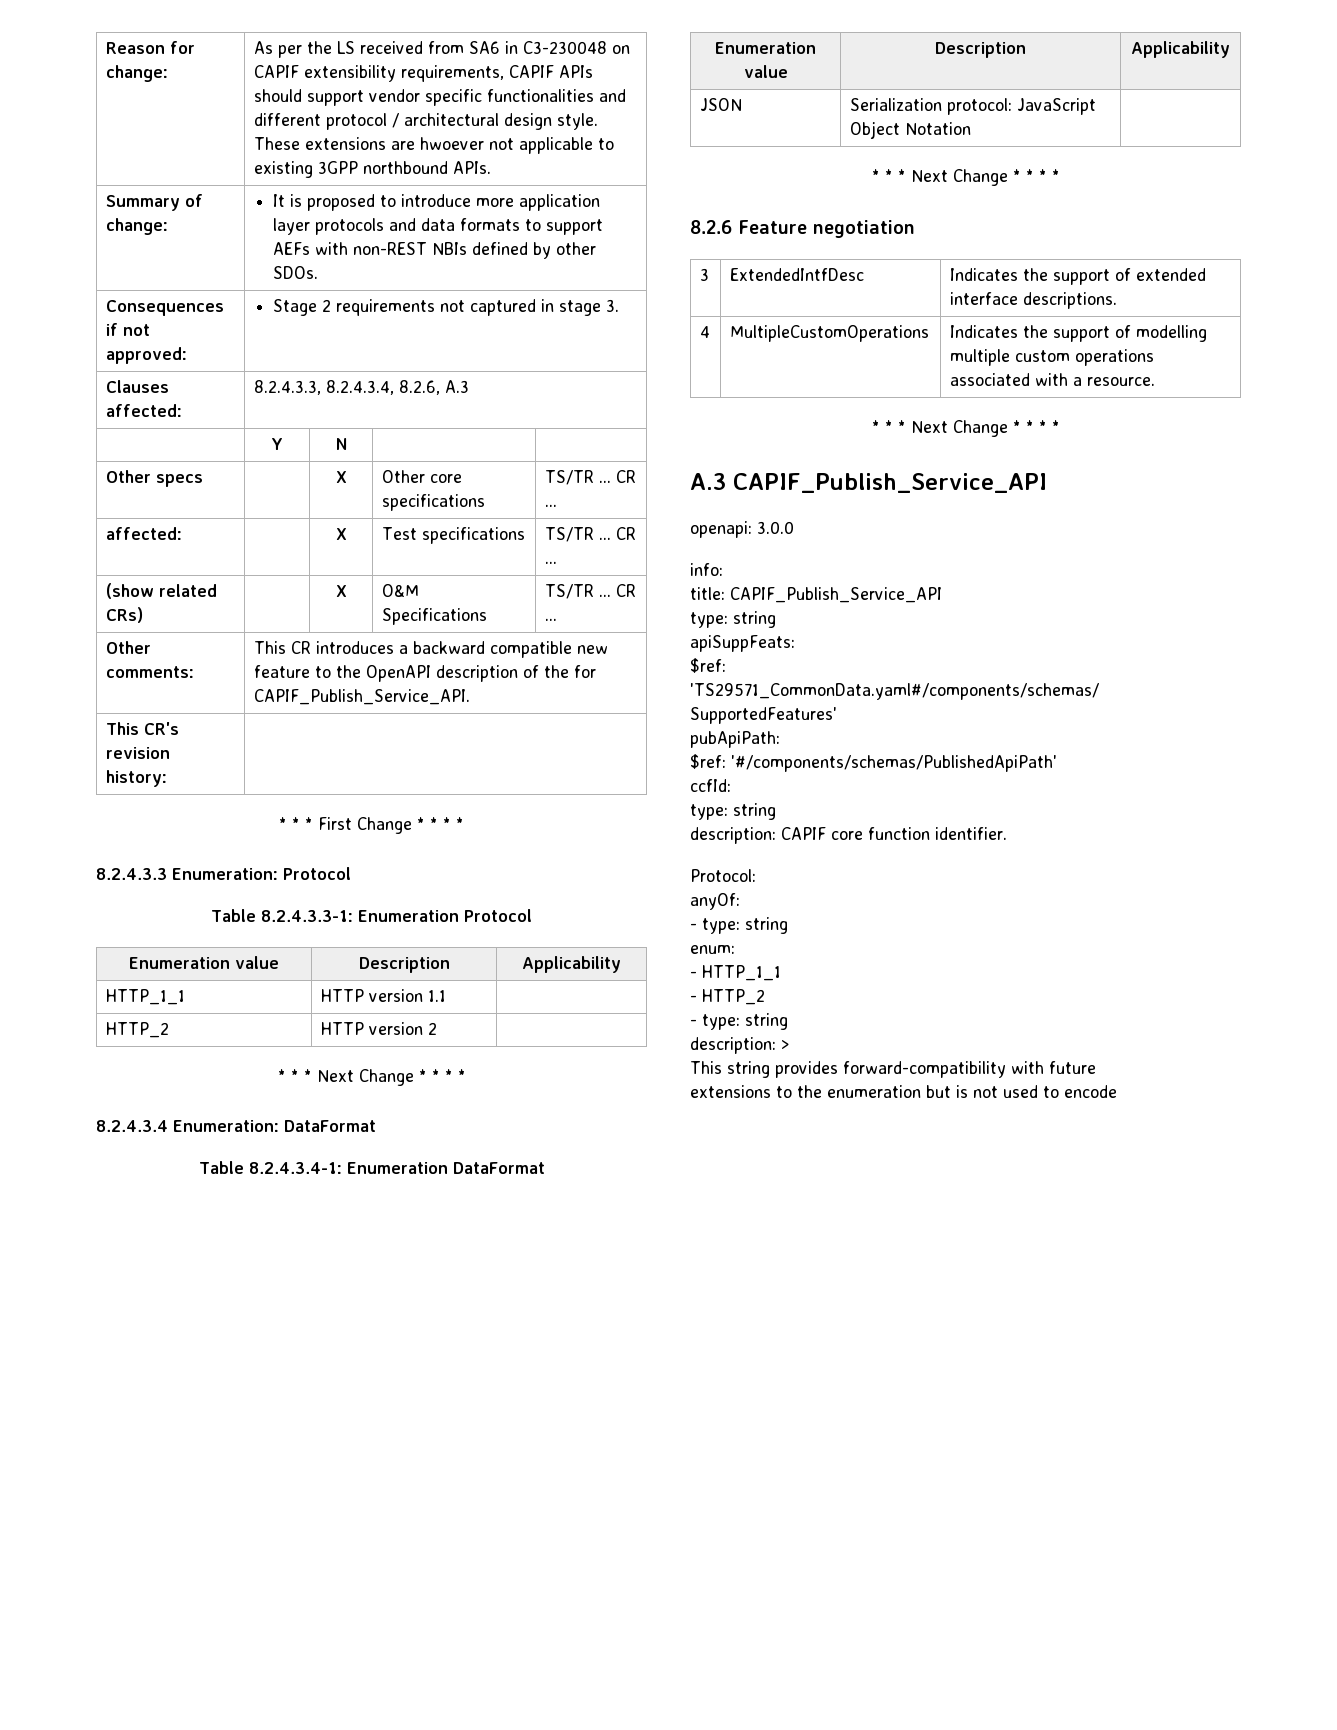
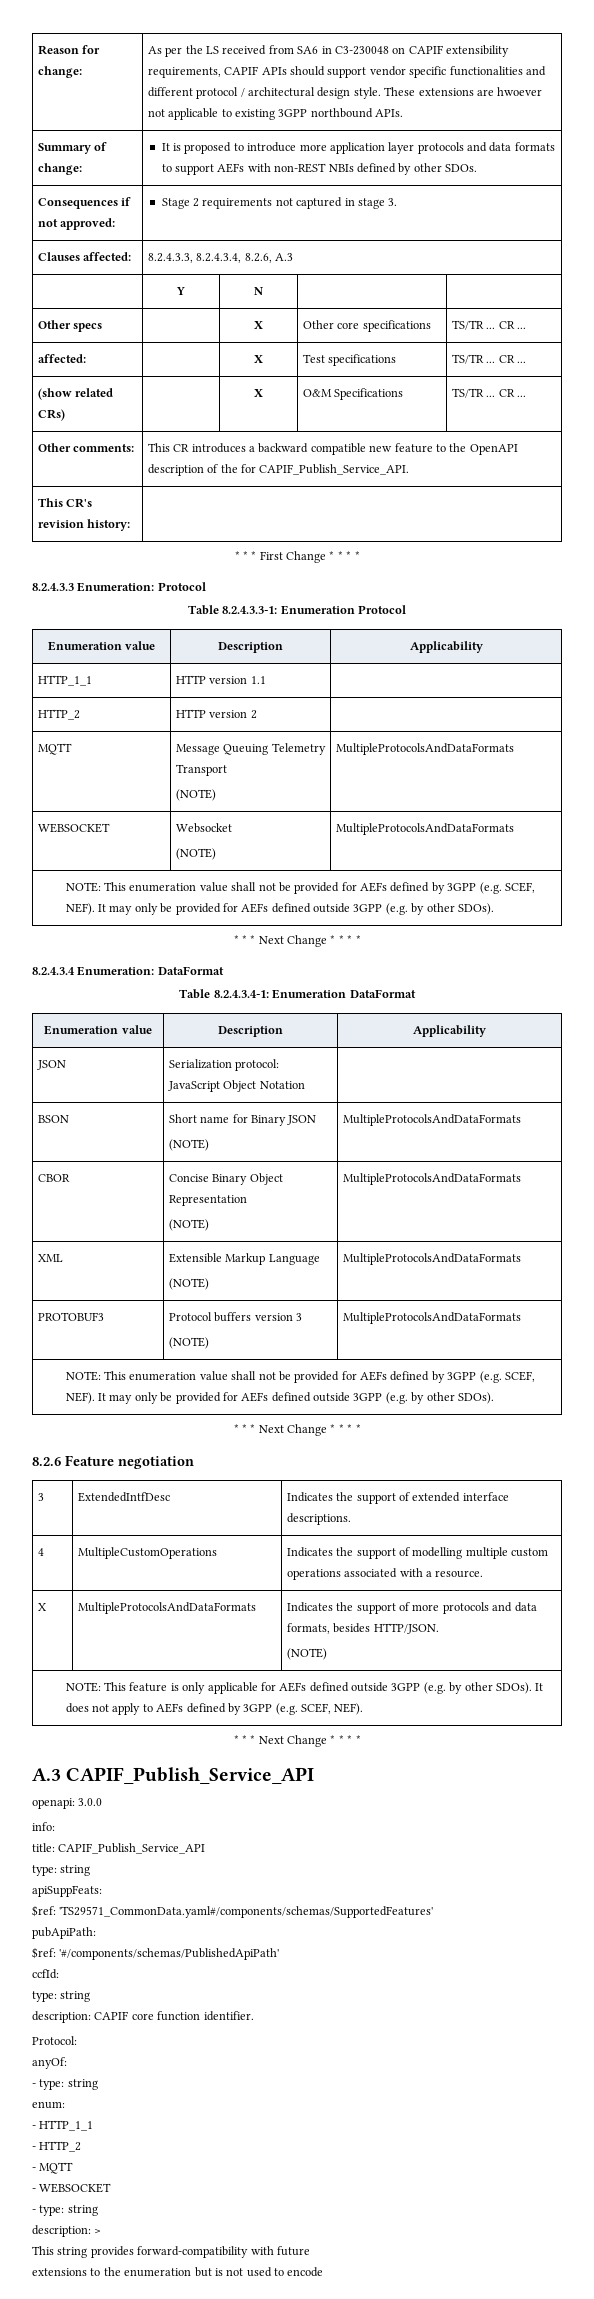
+ MQTT | Message Queuing Telemetry Transport
+ (NOTE) | MultipleProtocolsAndDataFormats
+ WEBSOCKET | Websocket
+ (NOTE) | MultipleProtocolsAndDataFormats
+ NOTE: This enumeration value shall not be provided for AEFs defined by 3GPP (e.g. SCEF, NEF). It may only be provided for AEFs defined outside 3GPP (e.g. by other SDOs).
+ BSON | Short name for Binary JSON
+ (NOTE) | MultipleProtocolsAndDataFormats
+ CBOR | Concise Binary Object Representation
+ (NOTE) | MultipleProtocolsAndDataFormats
+ XML | Extensible Markup Language
+ (NOTE) | MultipleProtocolsAndDataFormats
+ PROTOBUF3 | Protocol buffers version 3
+ (NOTE) | MultipleProtocolsAndDataFormats
+ NOTE: This enumeration value shall not be provided for AEFs defined by 3GPP (e.g. SCEF, NEF). It may only be provided for AEFs defined outside 3GPP (e.g. by other SDOs).
+ X | MultipleProtocolsAndDataFormats | Indicates the support of more protocols and data formats, besides HTTP/JSON.
+ (NOTE)
+ NOTE: This feature is only applicable for AEFs defined outside 3GPP (e.g. by other SDOs). It does not apply to AEFs defined by 3GPP (e.g. SCEF, NEF).
+ - MQTT
+ - WEBSOCKET

